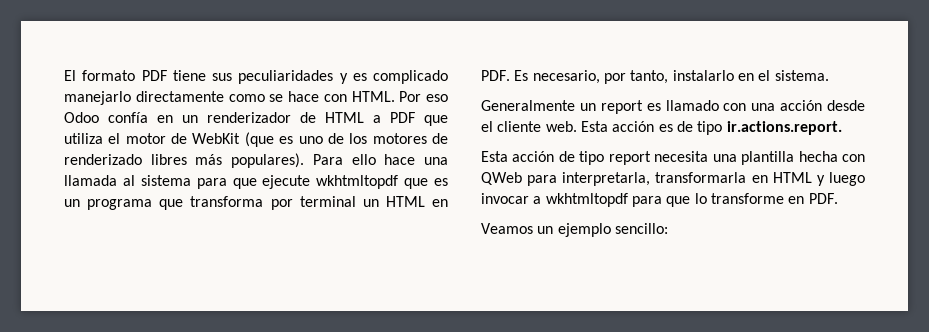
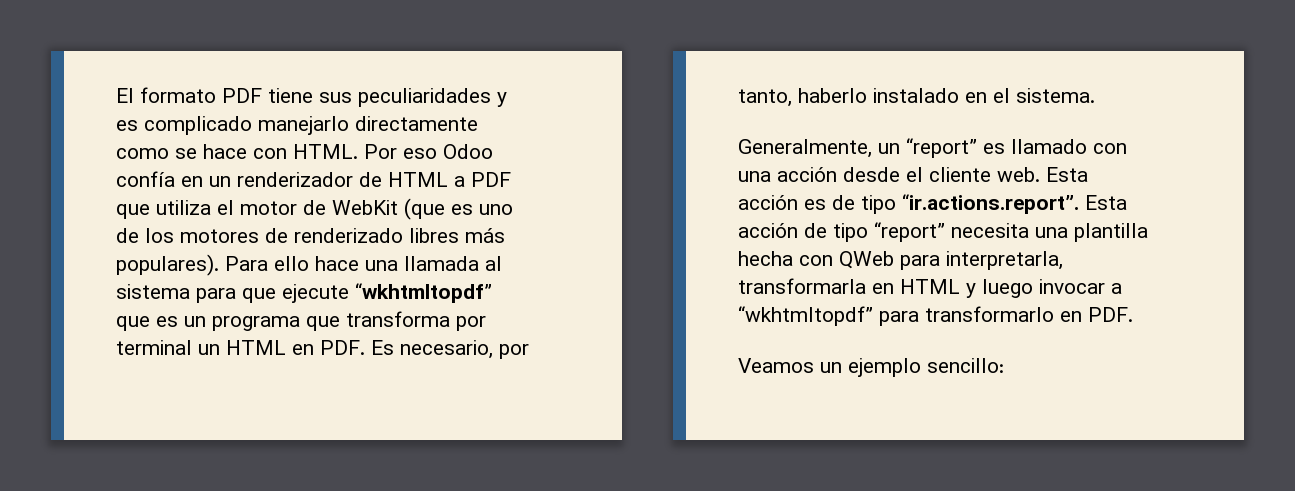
- Para ello hace una llamada al sistema para que ejecute wkhtmltopdf que es un programa que transforma por terminal un HTML en PDF. Es necesario, por tanto, instalarlo en el sistema.
+ Para ello hace una llamada al sistema para que ejecute “wkhtmltopdf” que es un programa que transforma por terminal un HTML en PDF. Es necesario, por tanto, haberlo instalado en el sistema.
- Generalmente un report es llamado con una acción desde el cliente web.
+ Generalmente, un “report” es llamado con una acción desde el cliente web.
- Esta acción es de tipo ir.actions.report.
- Esta acción de tipo report necesita una plantilla hecha con QWeb para interpretarla, transformarla en HTML y luego invocar a wkhtmltopdf para que lo transforme en PDF.
+ Esta acción es de tipo “ir.actions.report”. Esta acción de tipo “report” necesita una plantilla hecha con QWeb para interpretarla, transformarla en HTML y luego invocar a “wkhtmltopdf” para transformarlo en PDF.

